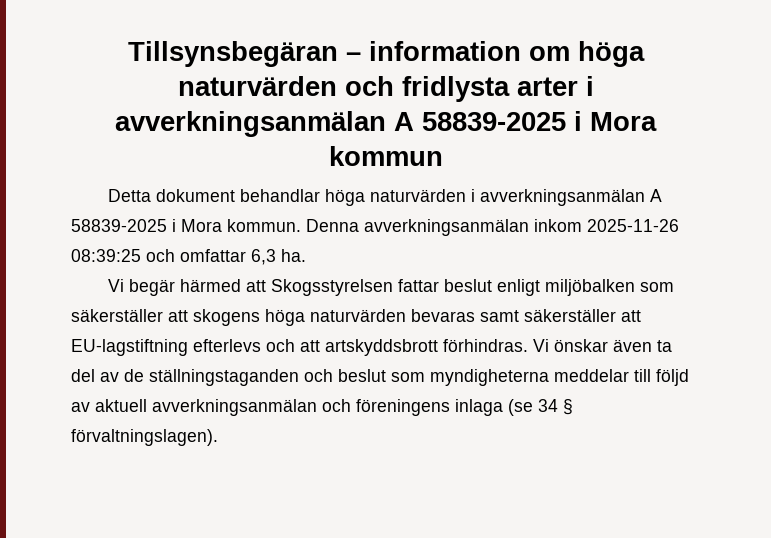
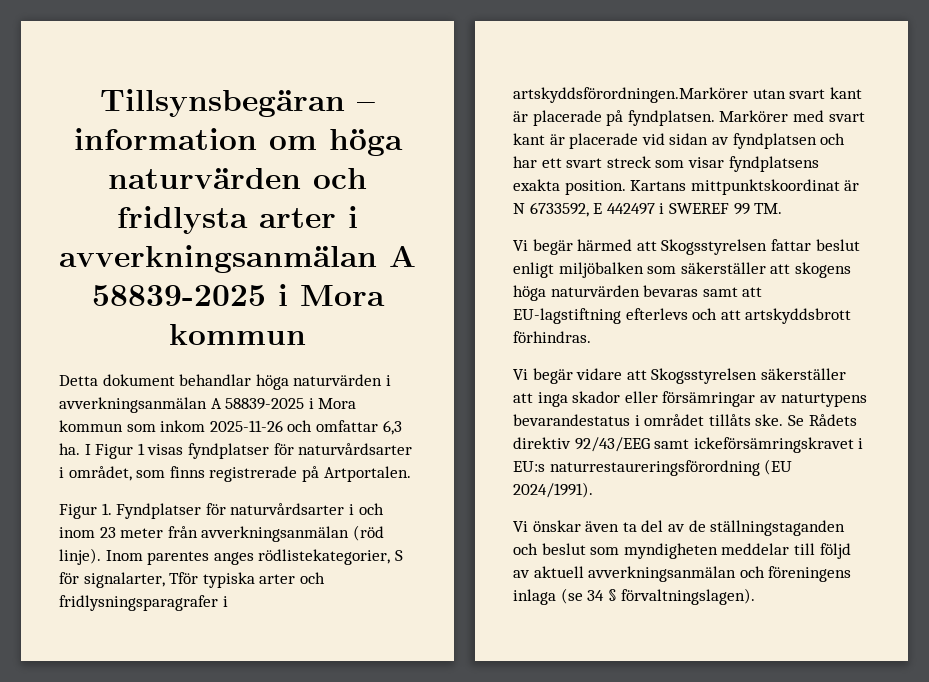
- Detta dokument behandlar höga naturvärden i avverkningsanmälan A 58839-2025 i Mora kommun. Denna avverkningsanmälan inkom 2025-11-26 08:39:25 och omfattar 6,3 ha.
+ Detta dokument behandlar höga naturvärden i avverkningsanmälan A 58839-2025 i Mora kommun som inkom 2025-11-26 och omfattar 6,3 ha. I Figur 1 visas fyndplatser för naturvårdsarter i området, som finns registrerade på Artportalen.
+ Figur 1. Fyndplatser för naturvårdsarter i och inom 23 meter från avverkningsanmälan (röd linje). Inom parentes anges rödlistekategorier, S för signalarter, Tför typiska arter och fridlysningsparagrafer i artskyddsförordningen.Markörer utan svart kant är placerade på fyndplatsen. Markörer med svart kant är placerade vid sidan av fyndplatsen och har ett svart streck som visar fyndplatsens exakta position. Kartans mittpunktskoordinat är N 6733592, E 442497 i SWEREF 99 TM.
- Vi begär härmed att Skogsstyrelsen fattar beslut enligt miljöbalken som säkerställer att skogens höga naturvärden bevaras samt säkerställer att EU-lagstiftning efterlevs och att artskyddsbrott förhindras. Vi önskar även ta del av de ställningstaganden och beslut som myndigheterna meddelar till följd av aktuell avverkningsanmälan och föreningens inlaga (se 34 § förvaltningslagen).
+ Vi begär härmed att Skogsstyrelsen fattar beslut enligt miljöbalken som säkerställer att skogens höga naturvärden bevaras samt att EU-lagstiftning efterlevs och att artskyddsbrott förhindras.
+ Vi begär vidare att Skogsstyrelsen säkerställer att inga skador eller försämringar av naturtypens bevarandestatus i området tillåts ske. Se Rådets direktiv 92/43/EEG samt ickeförsämringskravet i EU:s naturrestaureringsförordning (EU 2024/1991).
+ Vi önskar även ta del av de ställningstaganden och beslut som myndigheten meddelar till följd av aktuell avverkningsanmälan och föreningens inlaga (se 34 § förvaltningslagen).

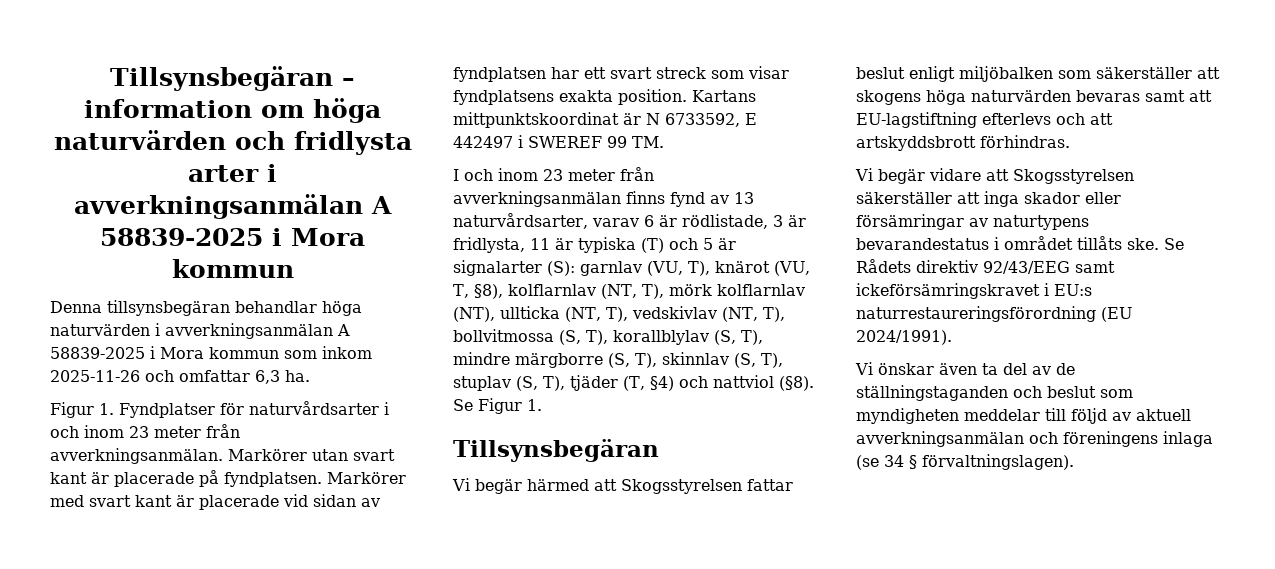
- Detta dokument behandlar höga naturvärden i avverkningsanmälan A 58839-2025 i Mora kommun som inkom 2025-11-26 och omfattar 6,3 ha. I Figur 1 visas fyndplatser för naturvårdsarter i området, som finns registrerade på Artportalen.
+ Denna tillsynsbegäran behandlar höga naturvärden i avverkningsanmälan A 58839-2025 i Mora kommun som inkom 2025-11-26 och omfattar 6,3 ha.
- Figur 1. Fyndplatser för naturvårdsarter i och inom 23 meter från avverkningsanmälan (röd linje). Inom parentes anges rödlistekategorier, S för signalarter, Tför typiska arter och fridlysningsparagrafer i artskyddsförordningen.Markörer utan svart kant är placerade på fyndplatsen.
+ Figur 1. Fyndplatser för naturvårdsarter i och inom 23 meter från avverkningsanmälan. Markörer utan svart kant är placerade på fyndplatsen.
- Markörer med svart kant är placerade vid sidan av fyndplatsen och har ett svart streck som visar fyndplatsens exakta position.
+ Markörer med svart kant är placerade vid sidan av fyndplatsen har ett svart streck som visar fyndplatsens exakta position.
+ I och inom 23 meter från avverkningsanmälan finns fynd av 13 naturvårdsarter, varav 6 är rödlistade, 3 är fridlysta, 11 är typiska (T) och 5 är signalarter (S): garnlav (VU, T), knärot (VU, T, §8), kolflarnlav (NT, T), mörk kolflarnlav (NT), ullticka (NT, T), vedskivlav (NT, T), bollvitmossa (S, T), korallblylav (S, T), mindre märgborre (S, T), skinnlav (S, T), stuplav (S, T), tjäder (T, §4) och nattviol (§8). Se Figur 1.
+ Tillsynsbegäran

